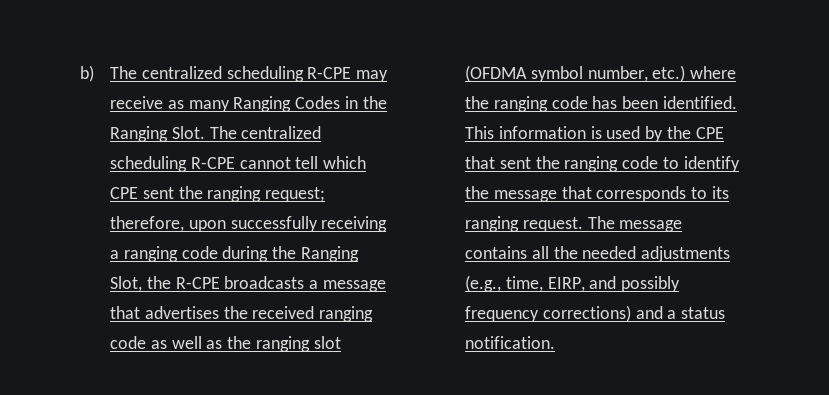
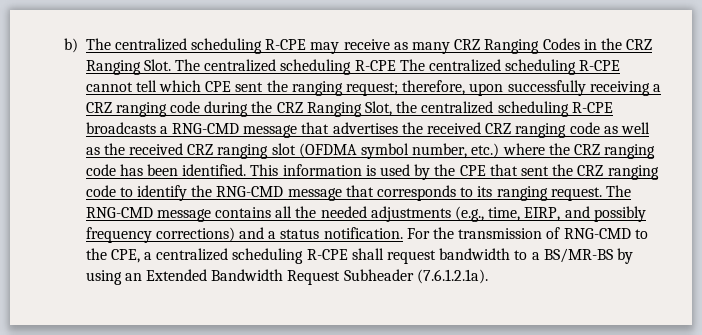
- b) The centralized scheduling R-CPE may receive as many Ranging Codes in the Ranging Slot.
+ b) The centralized scheduling R-CPE may receive as many CRZ Ranging Codes in the CRZ Ranging Slot.
- The centralized scheduling R-CPE cannot tell which CPE sent the ranging request; therefore, upon successfully receiving a ranging code during the Ranging Slot, the R-CPE broadcasts a message that advertises the received ranging code as well as the ranging slot (OFDMA symbol number, etc.) where the ranging code has been identified.
+ The centralized scheduling R-CPE The centralized scheduling R-CPE cannot tell which CPE sent the ranging request; therefore, upon successfully receiving a CRZ ranging code during the CRZ Ranging Slot, the centralized scheduling R-CPE broadcasts a RNG-CMD message that advertises the received CRZ ranging code as well as the received CRZ ranging slot (OFDMA symbol number, etc.) where the CRZ ranging code has been identified.
- This information is used by the CPE that sent the ranging code to identify the message that corresponds to its ranging request.
+ This information is used by the CPE that sent the CRZ ranging code to identify the RNG-CMD message that corresponds to its ranging request.
- The message contains all the needed adjustments (e.g., time, EIRP, and possibly frequency corrections) and a status notification.
+ The RNG-CMD message contains all the needed adjustments (e.g., time, EIRP, and possibly frequency corrections) and a status notification.
+ For the transmission of RNG-CMD to the CPE, a centralized scheduling R-CPE shall request bandwidth to a BS/MR-BS by using an Extended Bandwidth Request Subheader (7.6.1.2.1a).

